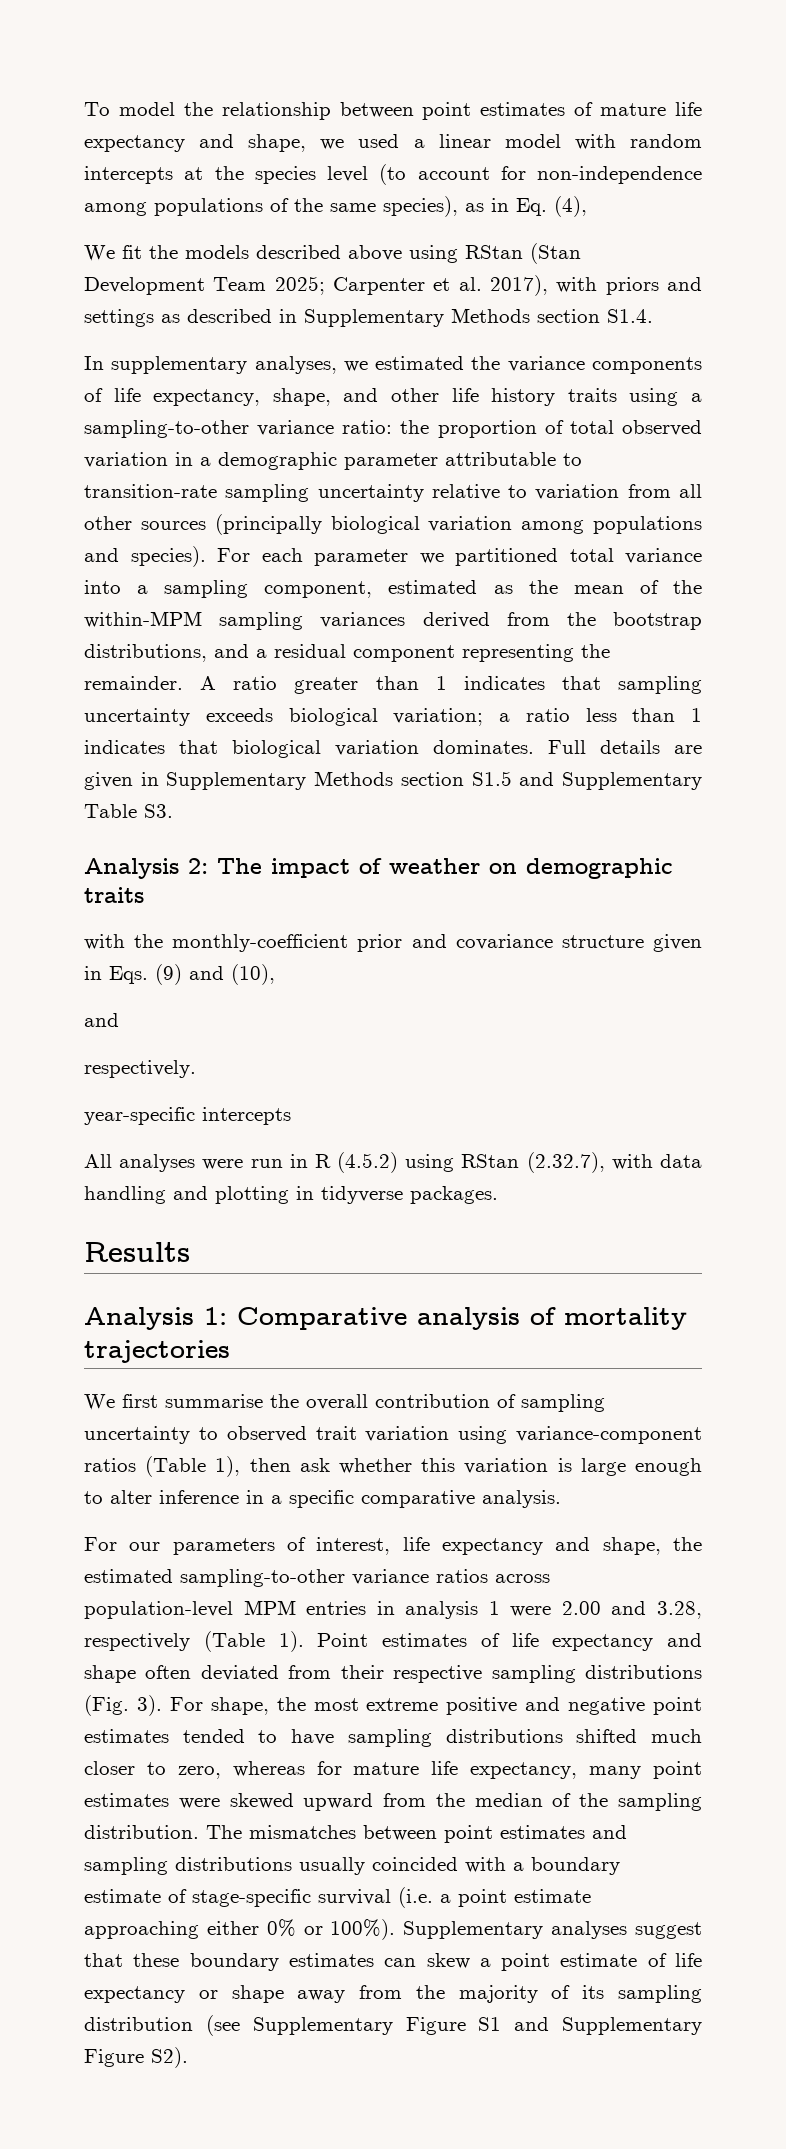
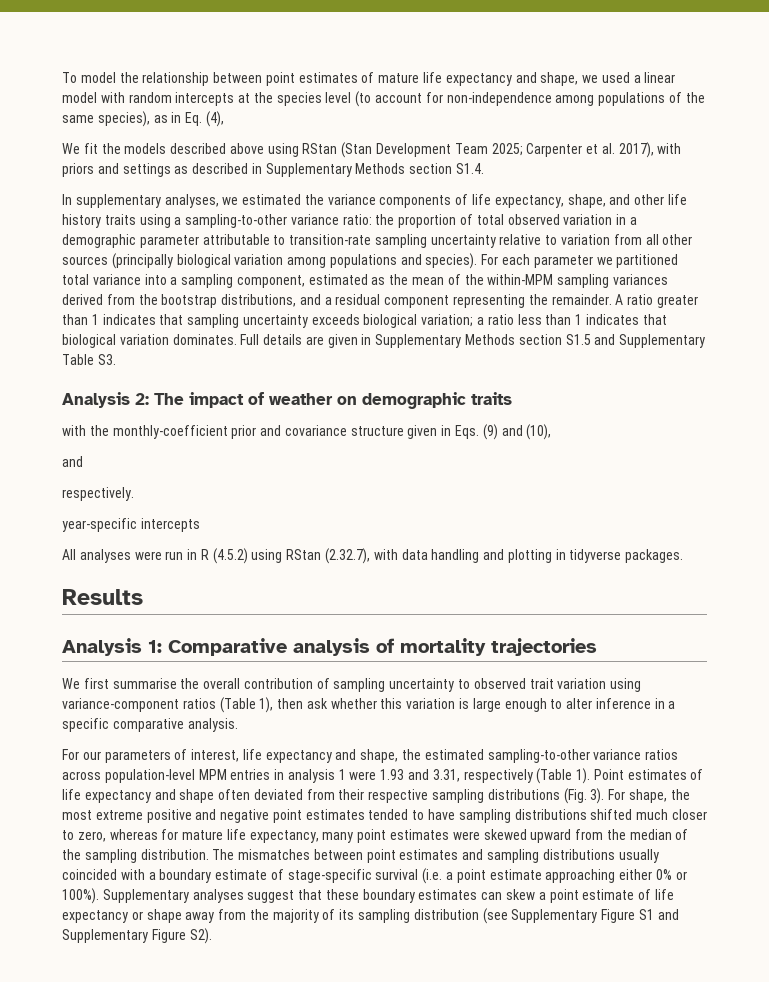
- For our parameters of interest, life expectancy and shape, the estimated sampling-to-other variance ratios across population-level MPM entries in analysis 1 were 2.00 and 3.28, respectively (Table 1).
+ For our parameters of interest, life expectancy and shape, the estimated sampling-to-other variance ratios across population-level MPM entries in analysis 1 were 1.93 and 3.31, respectively (Table 1).

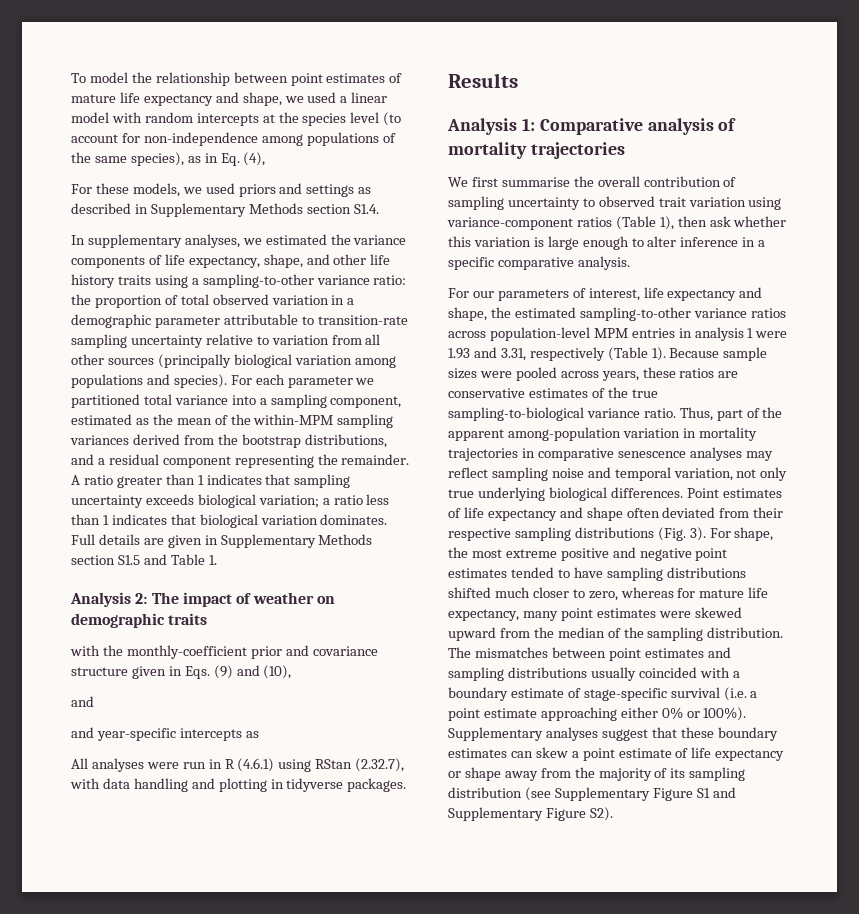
- We fit the models described above using RStan (Stan Development Team 2025; Carpenter et al. 2017), with priors and settings as described in Supplementary Methods section S1.4.
+ For these models, we used priors and settings as described in Supplementary Methods section S1.4.
- Full details are given in Supplementary Methods section S1.5 and Supplementary Table S3.
+ Full details are given in Supplementary Methods section S1.5 and Table 1.
- respectively.
- year-specific intercepts
+ and year-specific intercepts as
- All analyses were run in R (4.5.2) using RStan (2.32.7), with data handling and plotting in tidyverse packages.
+ All analyses were run in R (4.6.1) using RStan (2.32.7), with data handling and plotting in tidyverse packages.
+ Because sample sizes were pooled across years, these ratios are conservative estimates of the true sampling-to-biological variance ratio. Thus, part of the apparent among-population variation in mortality trajectories in comparative senescence analyses may reflect sampling noise and temporal variation, not only true underlying biological differences.

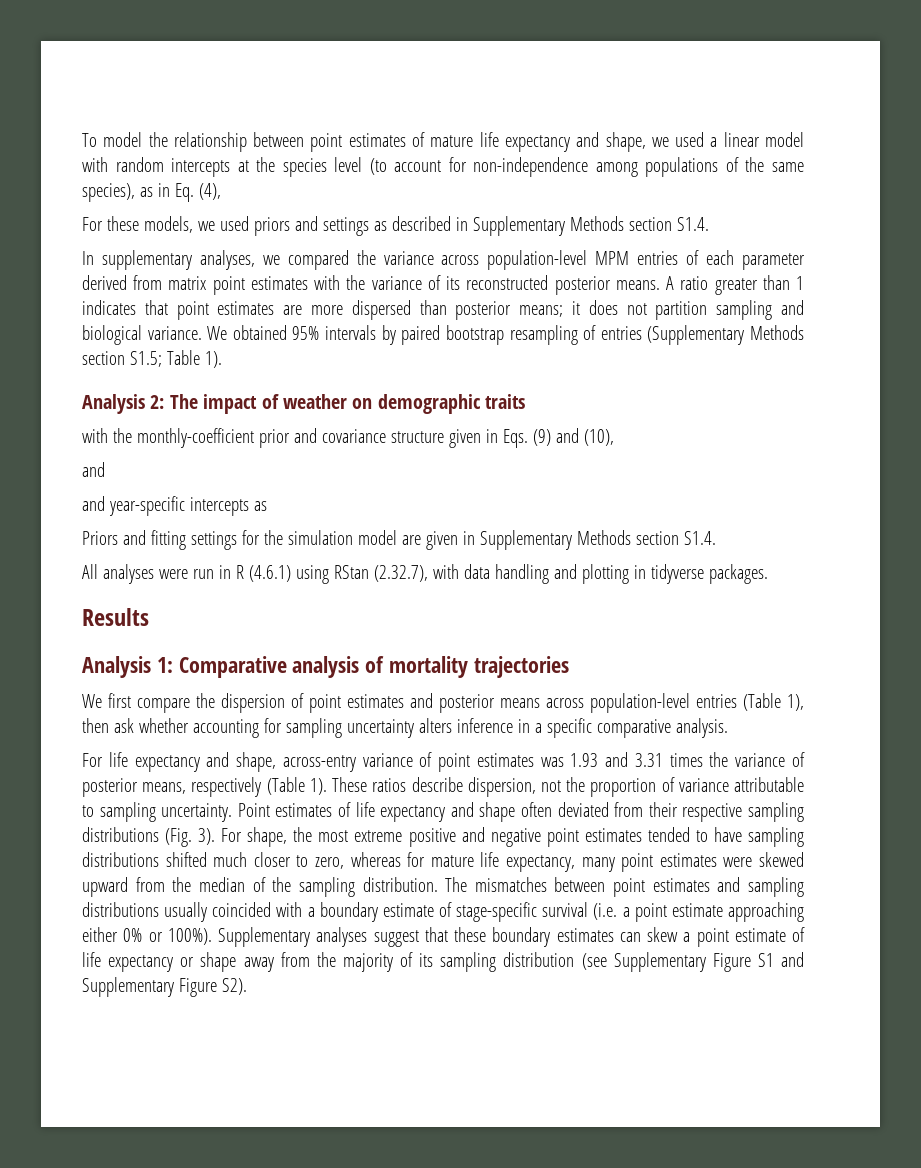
- In supplementary analyses, we estimated the variance components of life expectancy, shape, and other life history traits using a sampling-to-other variance ratio: the proportion of total observed variation in a demographic parameter attributable to transition-rate sampling uncertainty relative to variation from all other sources (principally biological variation among populations and species). For each parameter we partitioned total variance into a sampling component, estimated as the mean of the within-MPM sampling variances derived from the bootstrap distributions, and a residual component representing the remainder.
+ In supplementary analyses, we compared the variance across population-level MPM entries of each parameter derived from matrix point estimates with the variance of its reconstructed posterior means.
- A ratio greater than 1 indicates that sampling uncertainty exceeds biological variation; a ratio less than 1 indicates that biological variation dominates. Full details are given in Supplementary Methods section S1.5 and Table 1.
+ A ratio greater than 1 indicates that point estimates are more dispersed than posterior means; it does not partition sampling and biological variance. We obtained 95% intervals by paired bootstrap resampling of entries (Supplementary Methods section S1.5; Table 1).
+ Priors and fitting settings for the simulation model are given in Supplementary Methods section S1.4.
- We first summarise the overall contribution of sampling uncertainty to observed trait variation using variance-component ratios (Table 1), then ask whether this variation is large enough to alter inference in a specific comparative analysis.
+ We first compare the dispersion of point estimates and posterior means across population-level entries (Table 1), then ask whether accounting for sampling uncertainty alters inference in a specific comparative analysis.
- For our parameters of interest, life expectancy and shape, the estimated sampling-to-other variance ratios across population-level MPM entries in analysis 1 were 1.93 and 3.31, respectively (Table 1). Because sample sizes were pooled across years, these ratios are conservative estimates of the true sampling-to-biological variance ratio. Thus, part of the apparent among-population variation in mortality trajectories in comparative senescence analyses may reflect sampling noise and temporal variation, not only true underlying biological differences.
+ For life expectancy and shape, across-entry variance of point estimates was 1.93 and 3.31 times the variance of posterior means, respectively (Table 1). These ratios describe dispersion, not the proportion of variance attributable to sampling uncertainty.

